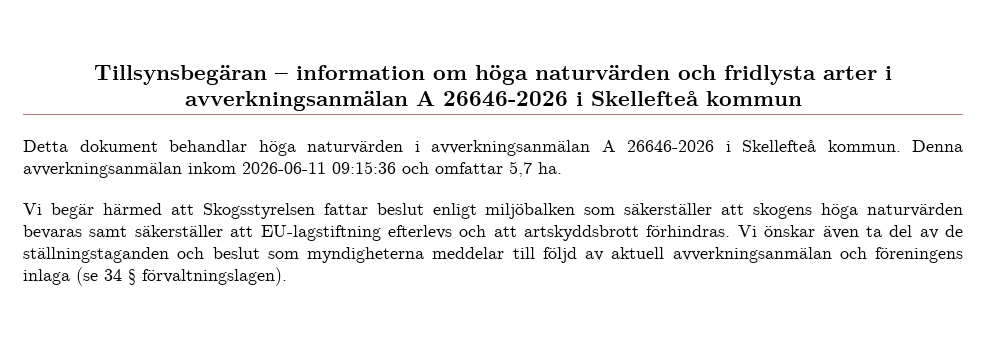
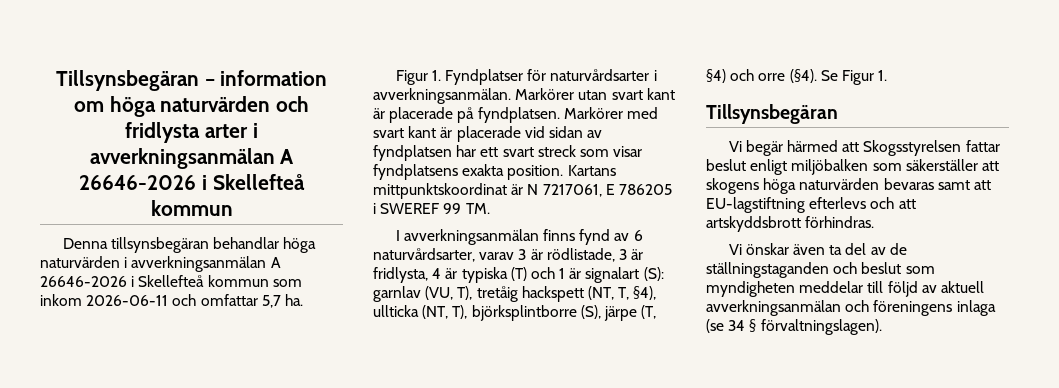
- Detta dokument behandlar höga naturvärden i avverkningsanmälan A 26646-2026 i Skellefteå kommun. Denna avverkningsanmälan inkom 2026-06-11 09:15:36 och omfattar 5,7 ha.
+ Denna tillsynsbegäran behandlar höga naturvärden i avverkningsanmälan A 26646-2026 i Skellefteå kommun som inkom 2026-06-11 och omfattar 5,7 ha.
+ Figur 1. Fyndplatser för naturvårdsarter i avverkningsanmälan. Markörer utan svart kant är placerade på fyndplatsen. Markörer med svart kant är placerade vid sidan av fyndplatsen har ett svart streck som visar fyndplatsens exakta position. Kartans mittpunktskoordinat är N 7217061, E 786205 i SWEREF 99 TM.
+ I avverkningsanmälan finns fynd av 6 naturvårdsarter, varav 3 är rödlistade, 3 är fridlysta, 4 är typiska (T) och 1 är signalart (S): garnlav (VU, T), tretåig hackspett (NT, T, §4), ullticka (NT, T), björksplintborre (S), järpe (T, §4) och orre (§4). Se Figur 1.
+ Tillsynsbegäran
- Vi begär härmed att Skogsstyrelsen fattar beslut enligt miljöbalken som säkerställer att skogens höga naturvärden bevaras samt säkerställer att EU-lagstiftning efterlevs och att artskyddsbrott förhindras. Vi önskar även ta del av de ställningstaganden och beslut som myndigheterna meddelar till följd av aktuell avverkningsanmälan och föreningens inlaga (se 34 § förvaltningslagen).
+ Vi begär härmed att Skogsstyrelsen fattar beslut enligt miljöbalken som säkerställer att skogens höga naturvärden bevaras samt att EU-lagstiftning efterlevs och att artskyddsbrott förhindras.
+ Vi önskar även ta del av de ställningstaganden och beslut som myndigheten meddelar till följd av aktuell avverkningsanmälan och föreningens inlaga (se 34 § förvaltningslagen).

